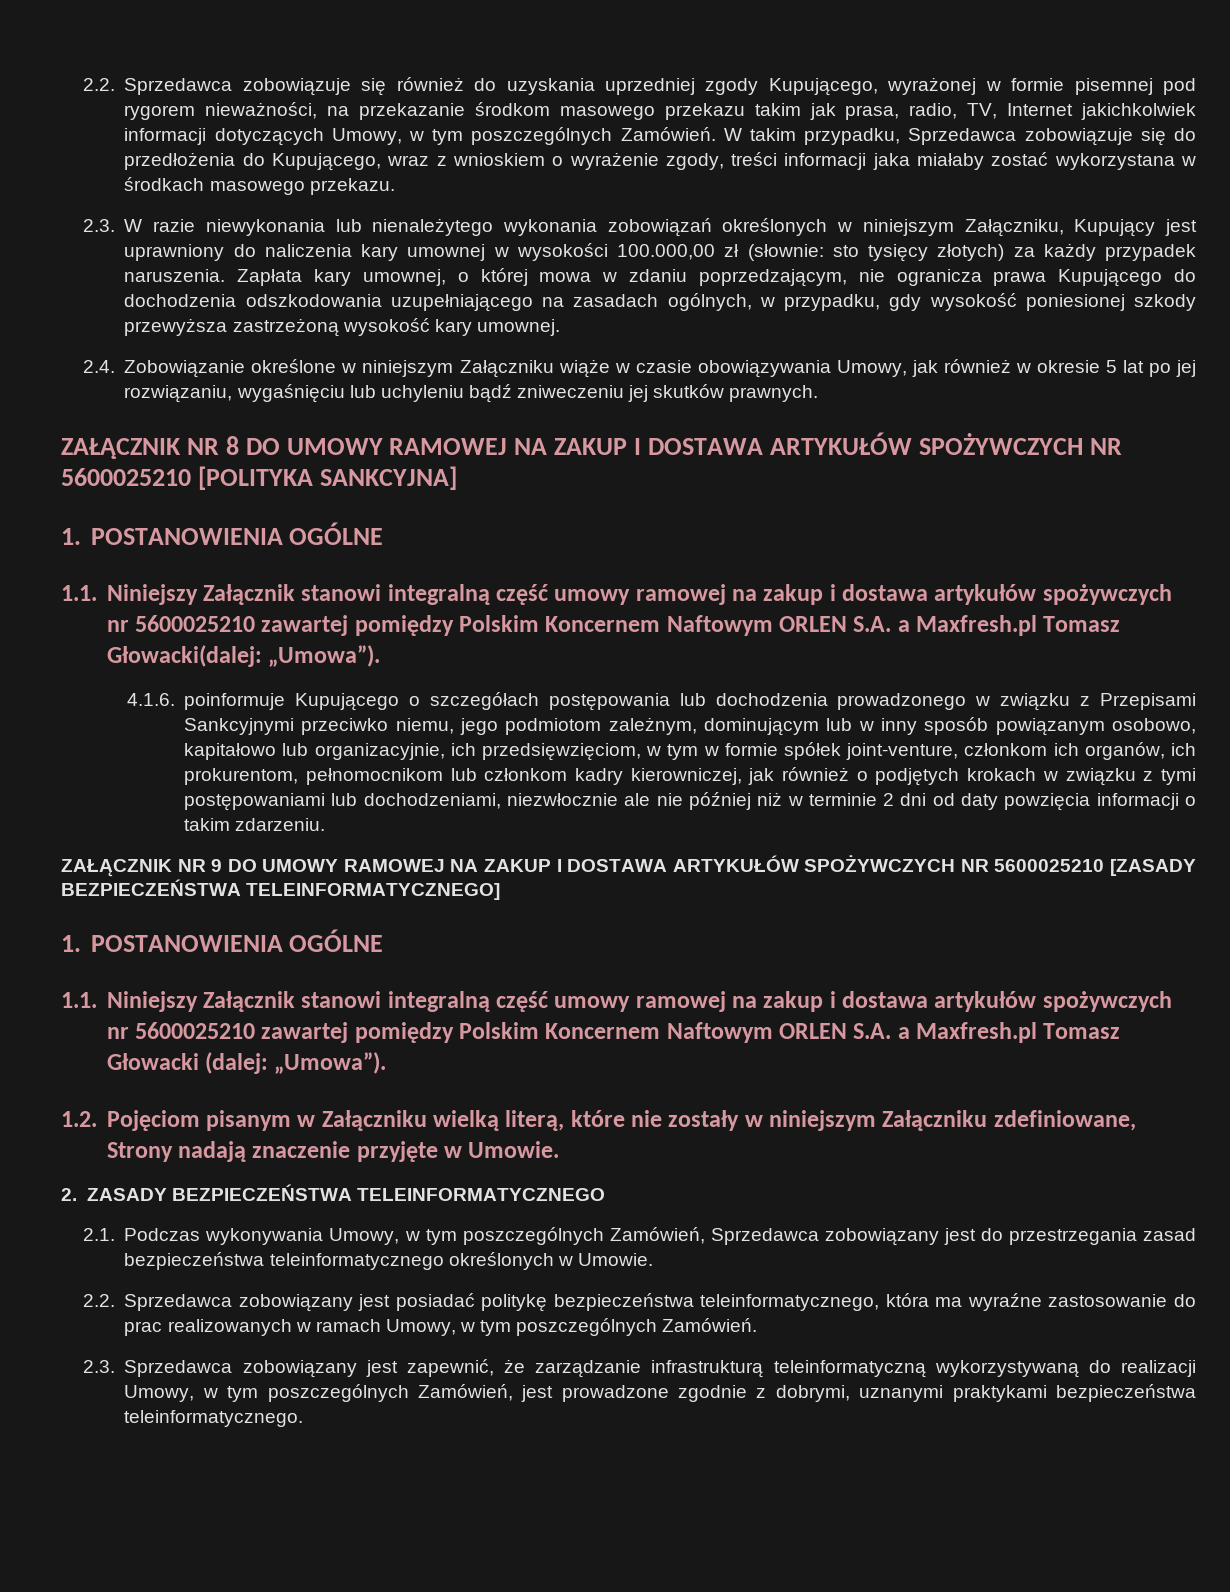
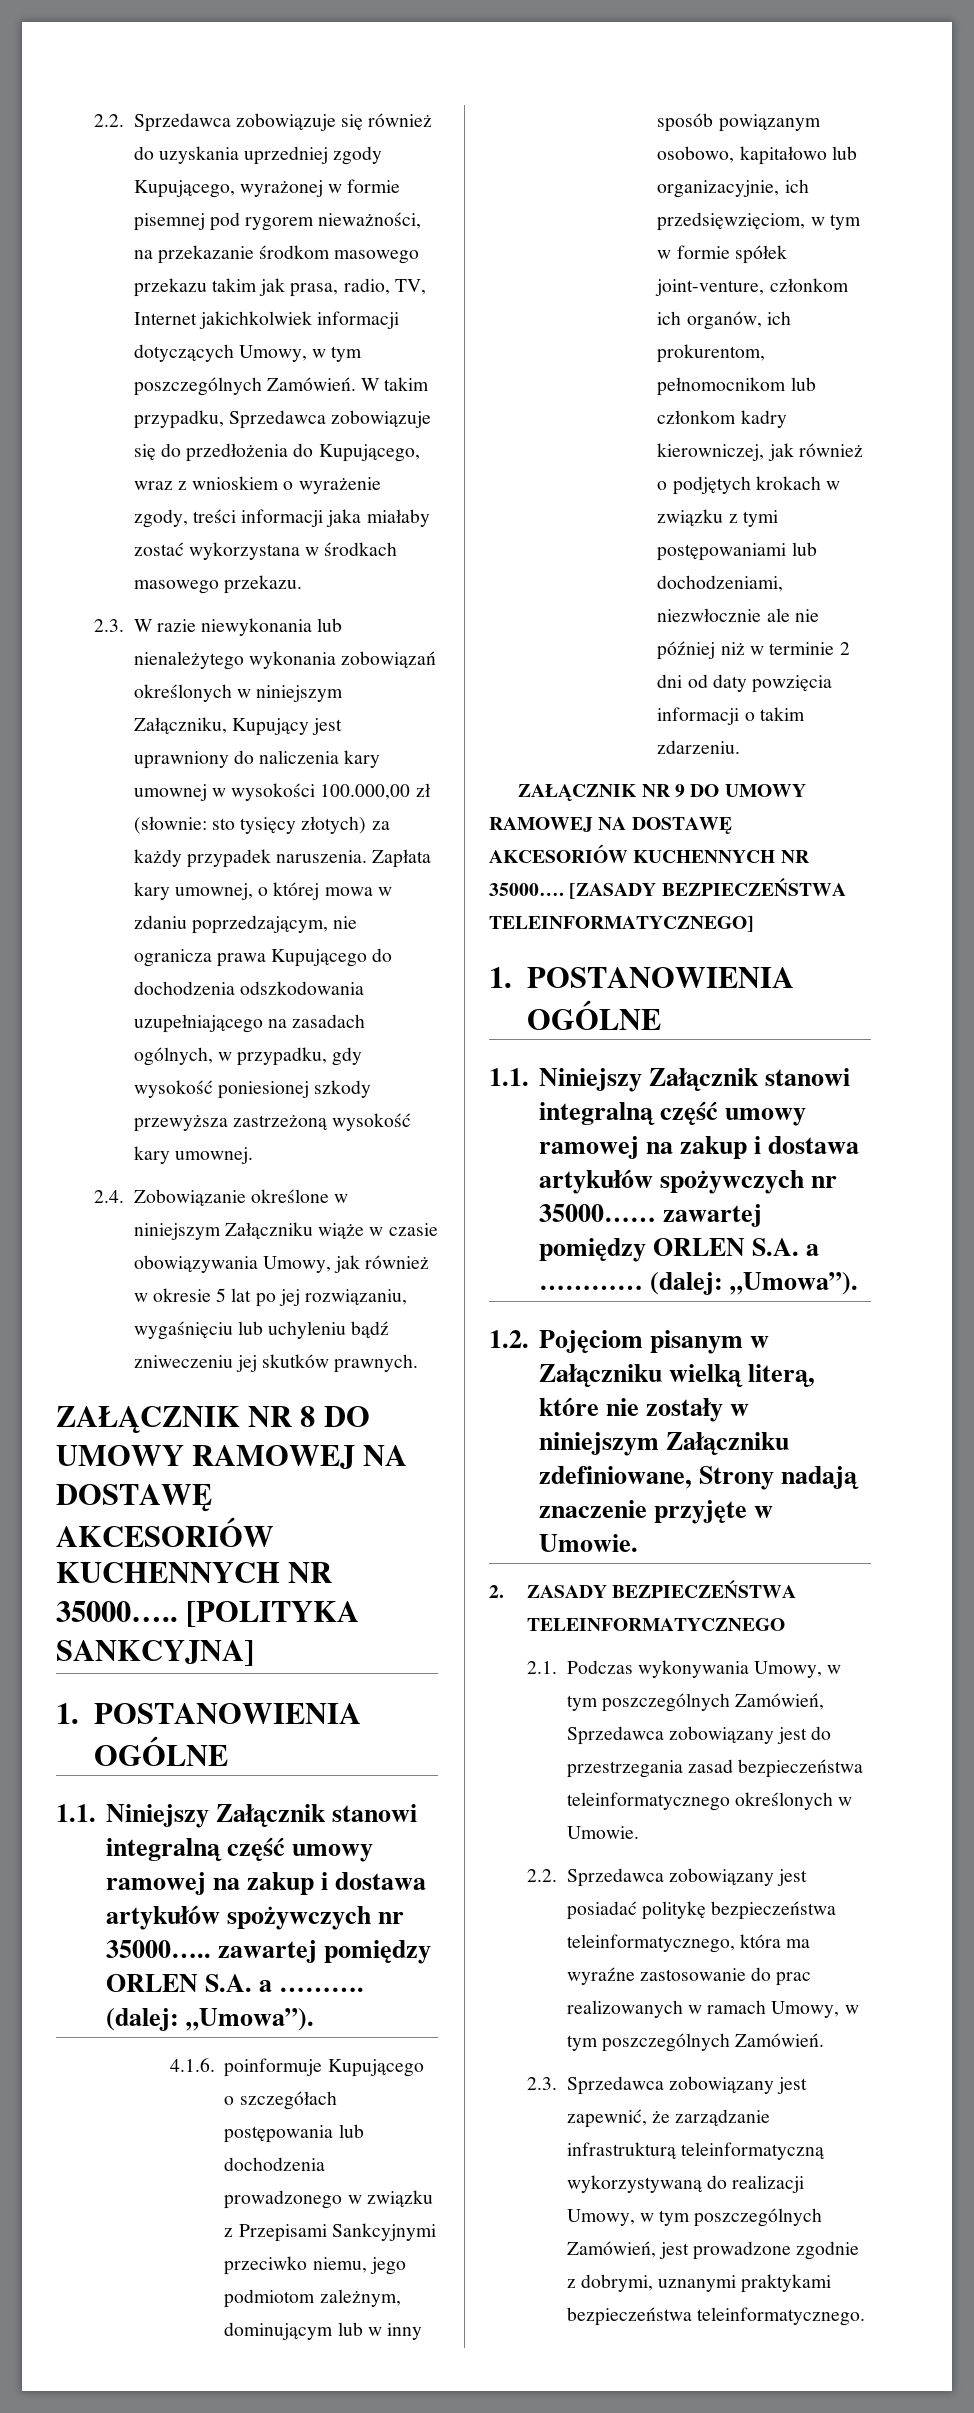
- ZAŁĄCZNIK NR 8 DO UMOWY RAMOWEJ NA ZAKUP I DOSTAWA ARTYKUŁÓW SPOŻYWCZYCH NR 5600025210 [POLITYKA SANKCYJNA]
+ ZAŁĄCZNIK NR 8 DO UMOWY RAMOWEJ NA DOSTAWĘ AKCESORIÓW KUCHENNYCH NR 35000….. [POLITYKA SANKCYJNA]
- 1.1. Niniejszy Załącznik stanowi integralną część umowy ramowej na zakup i dostawa artykułów spożywczych nr 5600025210 zawartej pomiędzy Polskim Koncernem Naftowym ORLEN S.A. a Maxfresh.pl Tomasz Głowacki(dalej: „Umowa”).
+ 1.1. Niniejszy Załącznik stanowi integralną część umowy ramowej na zakup i dostawa artykułów spożywczych nr 35000….. zawartej pomiędzy ORLEN S.A. a ………. (dalej: „Umowa”).
- ZAŁĄCZNIK NR 9 DO UMOWY RAMOWEJ NA ZAKUP I DOSTAWA ARTYKUŁÓW SPOŻYWCZYCH NR 5600025210 [ZASADY BEZPIECZEŃSTWA TELEINFORMATYCZNEGO]
+ ZAŁĄCZNIK NR 9 DO UMOWY RAMOWEJ NA DOSTAWĘ AKCESORIÓW KUCHENNYCH NR 35000…. [ZASADY BEZPIECZEŃSTWA TELEINFORMATYCZNEGO]
- 1.1. Niniejszy Załącznik stanowi integralną część umowy ramowej na zakup i dostawa artykułów spożywczych nr 5600025210 zawartej pomiędzy Polskim Koncernem Naftowym ORLEN S.A. a Maxfresh.pl Tomasz Głowacki (dalej: „Umowa”).
+ 1.1. Niniejszy Załącznik stanowi integralną część umowy ramowej na zakup i dostawa artykułów spożywczych nr 35000…… zawartej pomiędzy ORLEN S.A. a ………… (dalej: „Umowa”).

